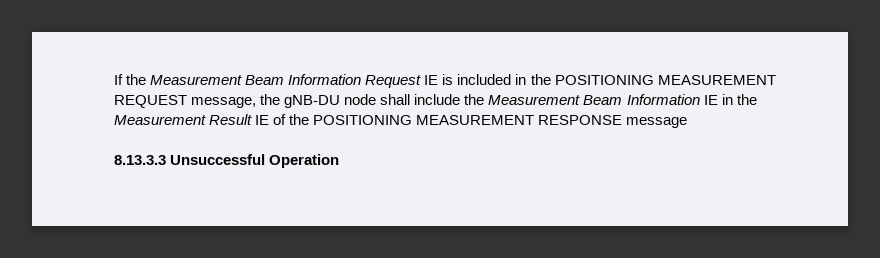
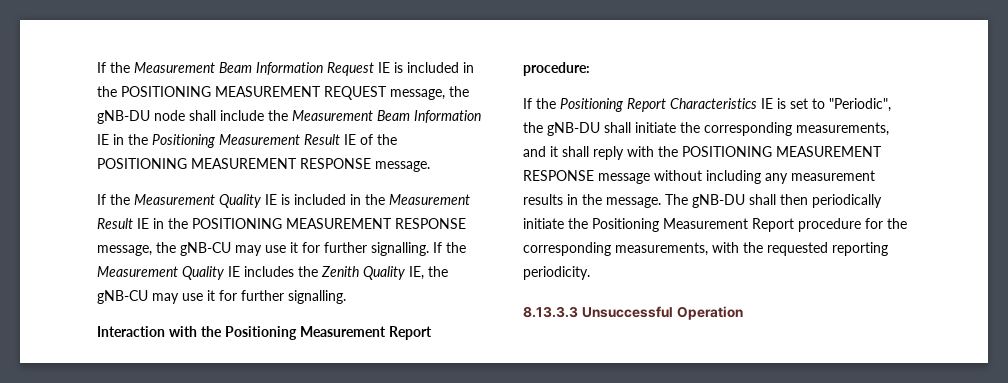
- If the Measurement Beam Information Request IE is included in the POSITIONING MEASUREMENT REQUEST message, the gNB-DU node shall include the Measurement Beam Information IE in the Measurement Result IE of the POSITIONING MEASUREMENT RESPONSE message
+ If the Measurement Beam Information Request IE is included in the POSITIONING MEASUREMENT REQUEST message, the gNB-DU node shall include the Measurement Beam Information IE in the Positioning Measurement Result IE of the POSITIONING MEASUREMENT RESPONSE message.
+ If the Measurement Quality IE is included in the Measurement Result IE in the POSITIONING MEASUREMENT RESPONSE message, the gNB-CU may use it for further signalling. If the Measurement Quality IE includes the Zenith Quality IE, the gNB-CU may use it for further signalling.
+ Interaction with the Positioning Measurement Report procedure:
+ If the Positioning Report Characteristics IE is set to "Periodic", the gNB-DU shall initiate the corresponding measurements, and it shall reply with the POSITIONING MEASUREMENT RESPONSE message without including any measurement results in the message. The gNB-DU shall then periodically initiate the Positioning Measurement Report procedure for the corresponding measurements, with the requested reporting periodicity.

